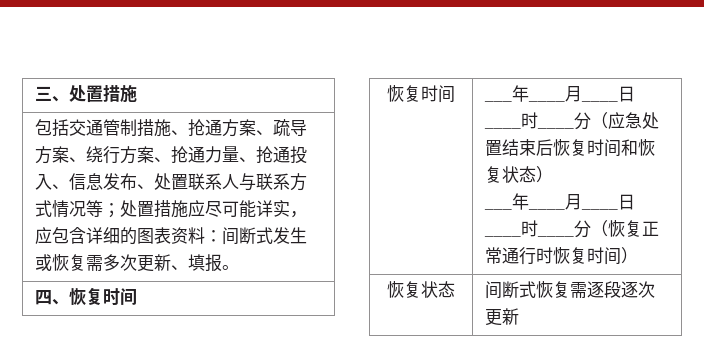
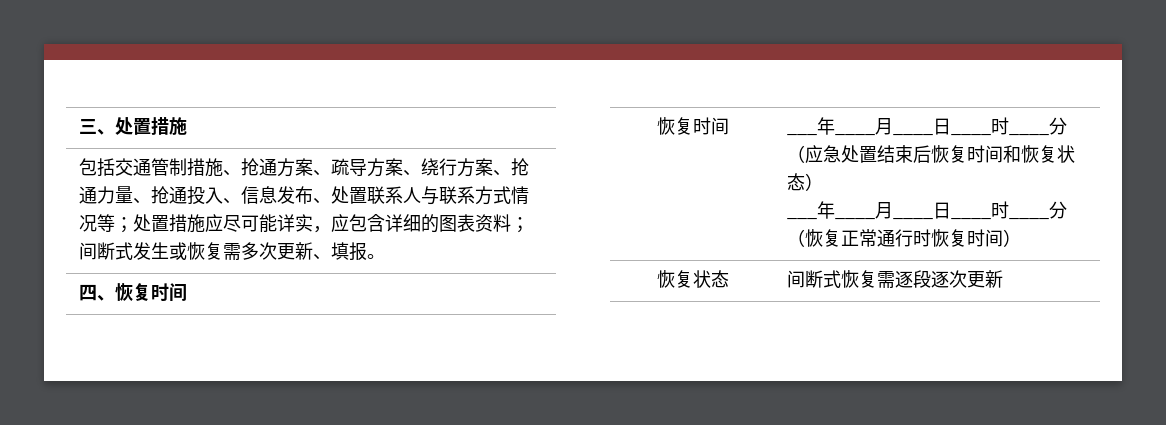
- 包括交通管制措施、抢通方案、疏导方案、绕行方案、抢通力量、抢通投入、信息发布、处置联系人与联系方式情况等；处置措施应尽可能详实，应包含详细的图表资料：间断式发生或恢复需多次更新、填报。
+ 包括交通管制措施、抢通方案、疏导方案、绕行方案、抢通力量、抢通投入、信息发布、处置联系人与联系方式情况等；处置措施应尽可能详实，应包含详细的图表资料；间断式发生或恢复需多次更新、填报。

